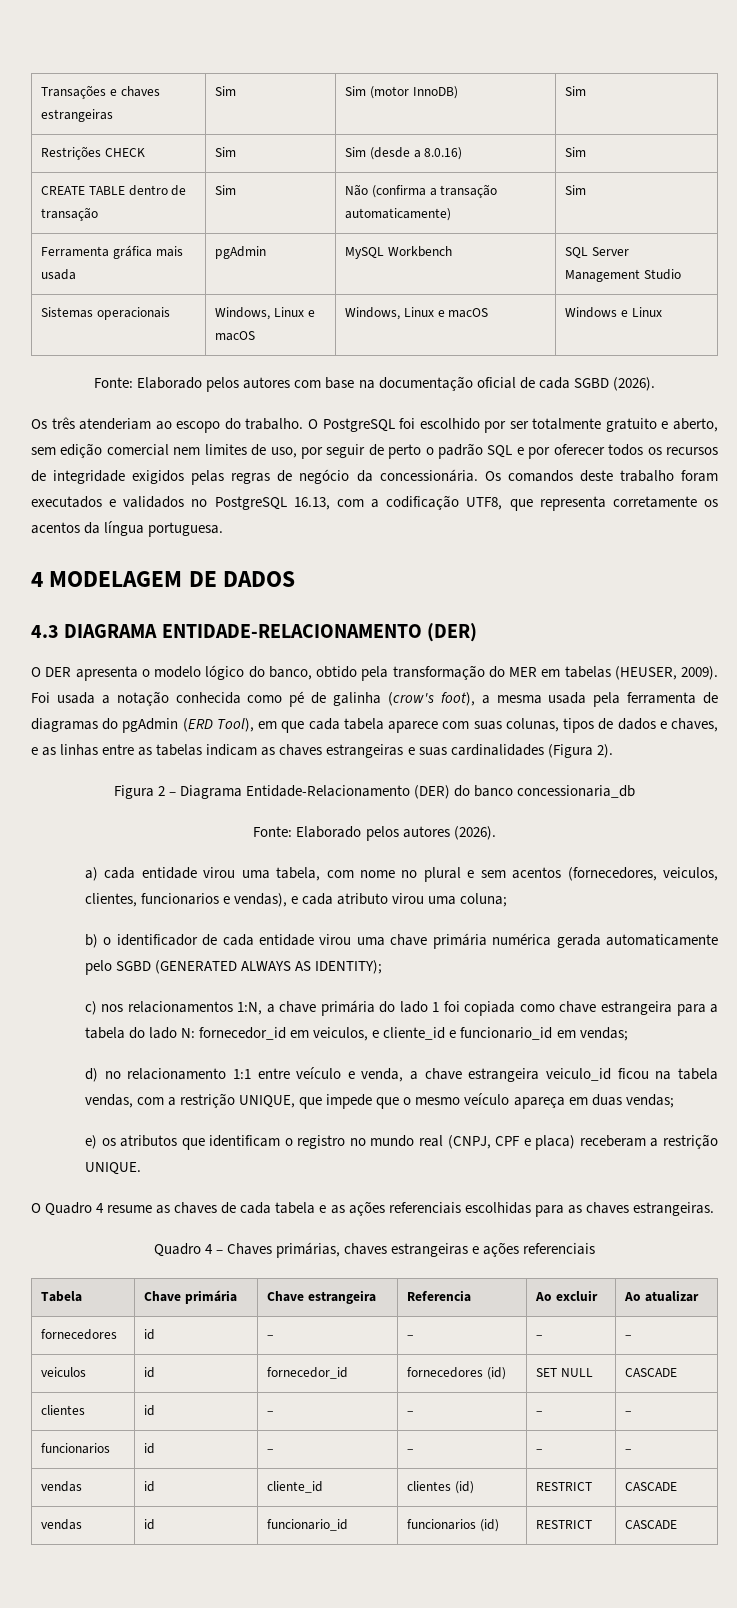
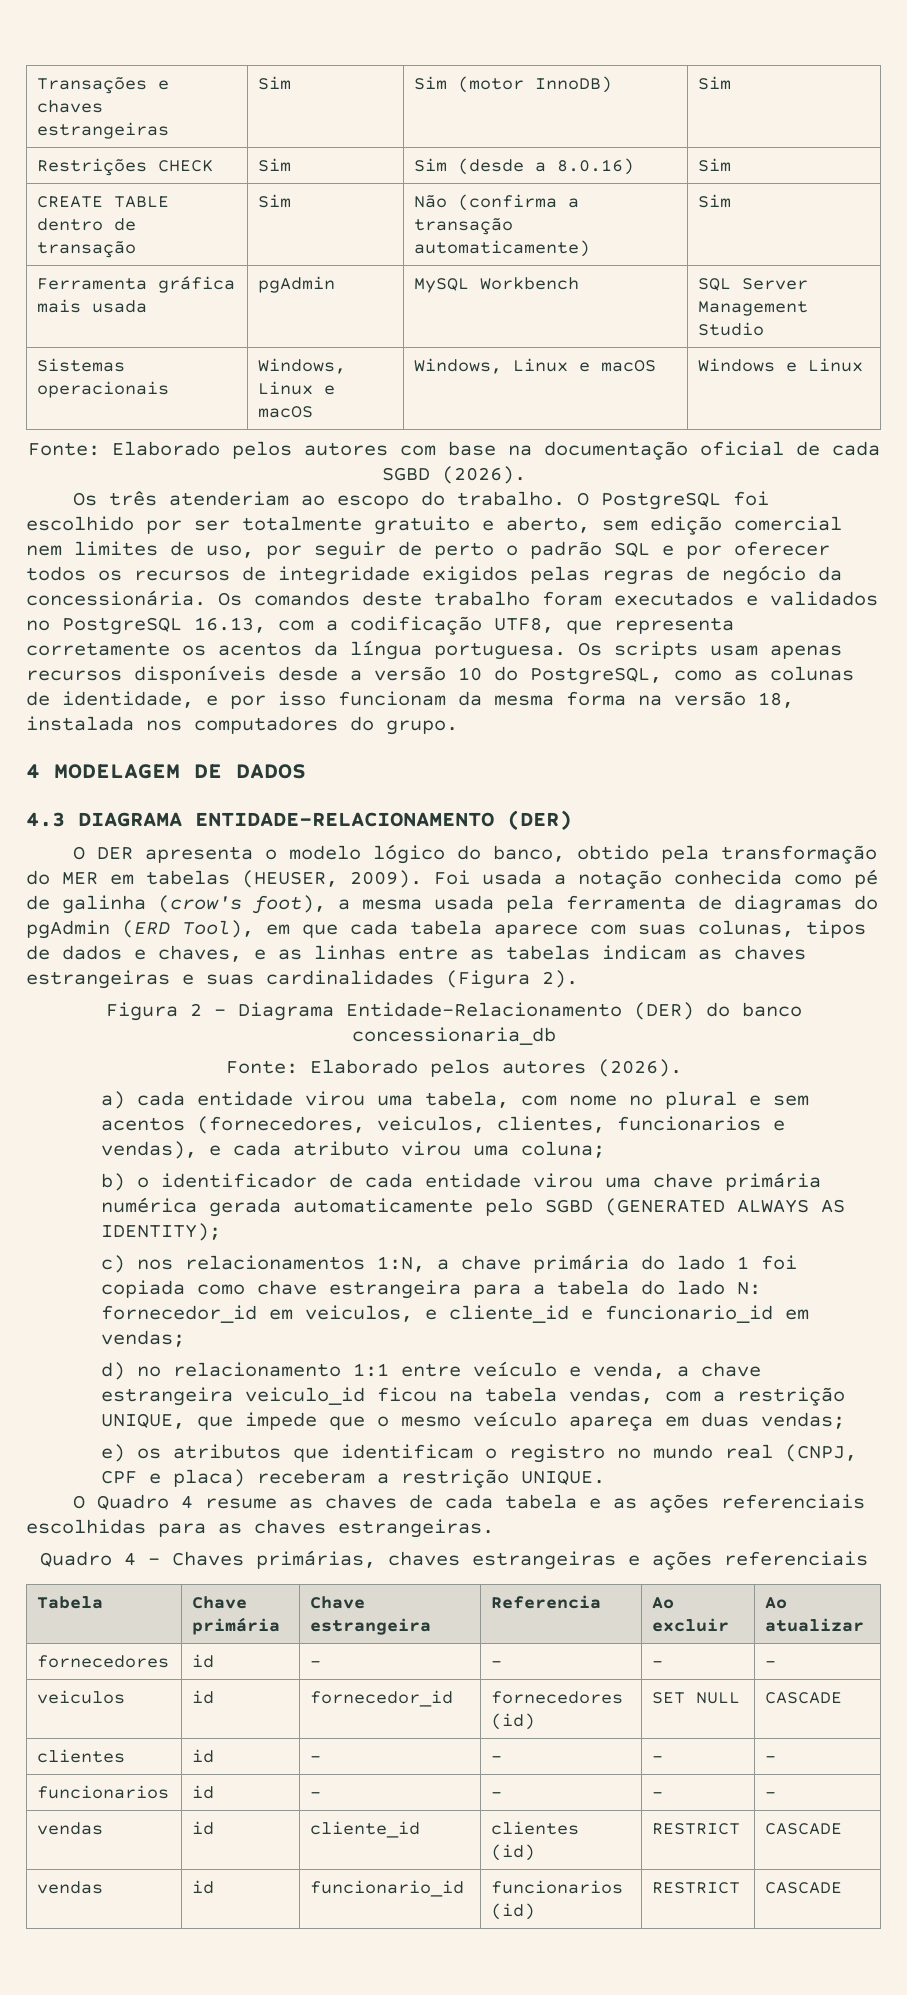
+ Os scripts usam apenas recursos disponíveis desde a versão 10 do PostgreSQL, como as colunas de identidade, e por isso funcionam da mesma forma na versão 18, instalada nos computadores do grupo.

